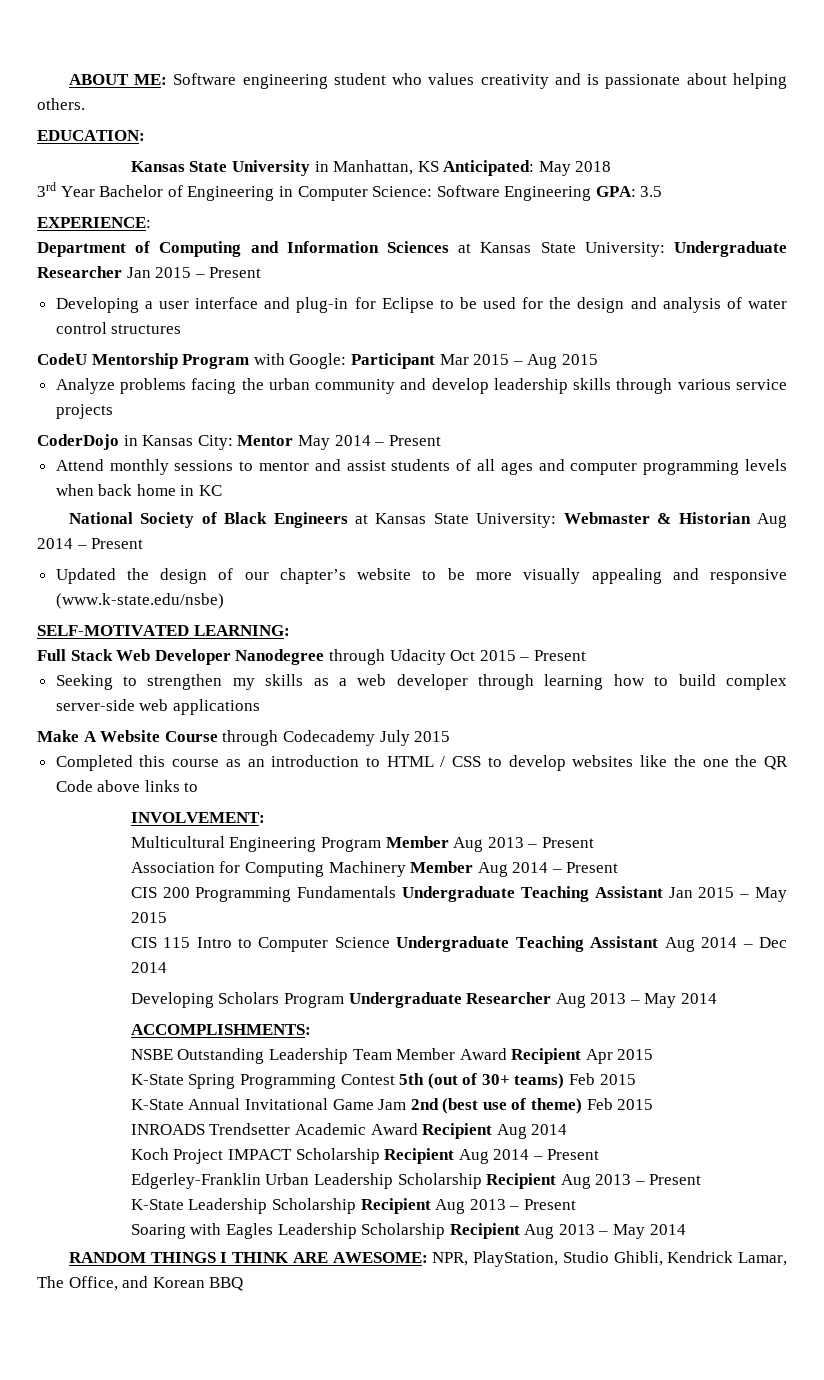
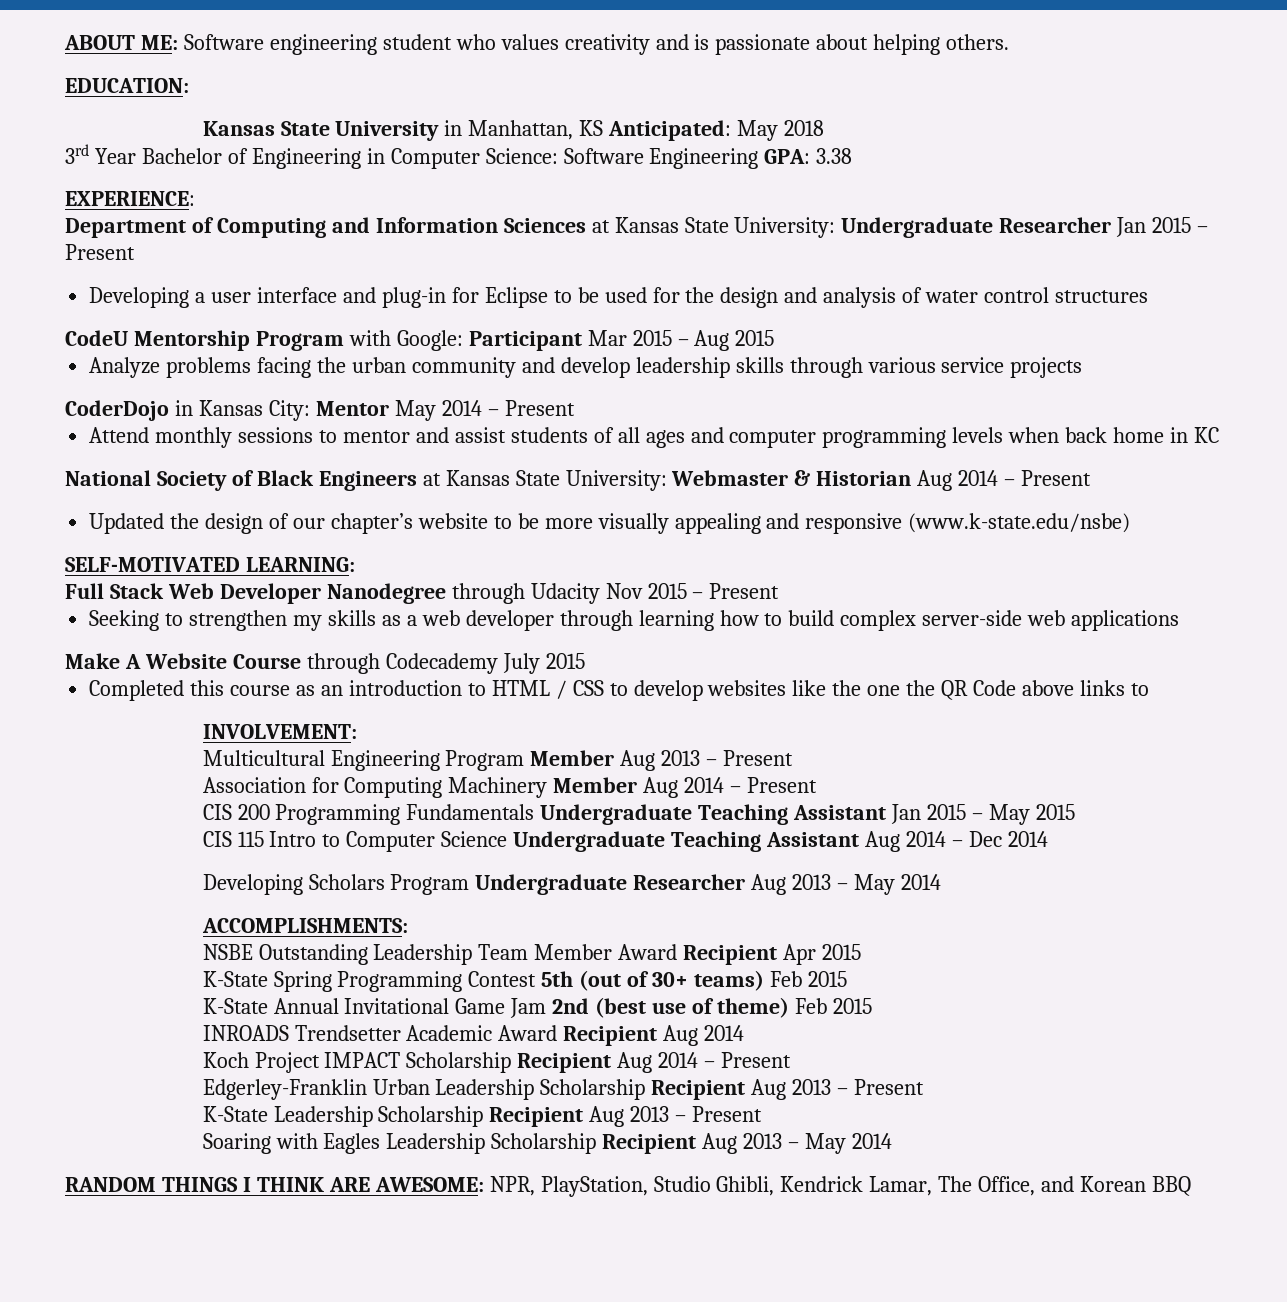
- 3rd Year Bachelor of Engineering in Computer Science: Software Engineering GPA: 3.5
+ 3rd Year Bachelor of Engineering in Computer Science: Software Engineering GPA: 3.38
- Full Stack Web Developer Nanodegree through Udacity Oct 2015 – Present
+ Full Stack Web Developer Nanodegree through Udacity Nov 2015 – Present

